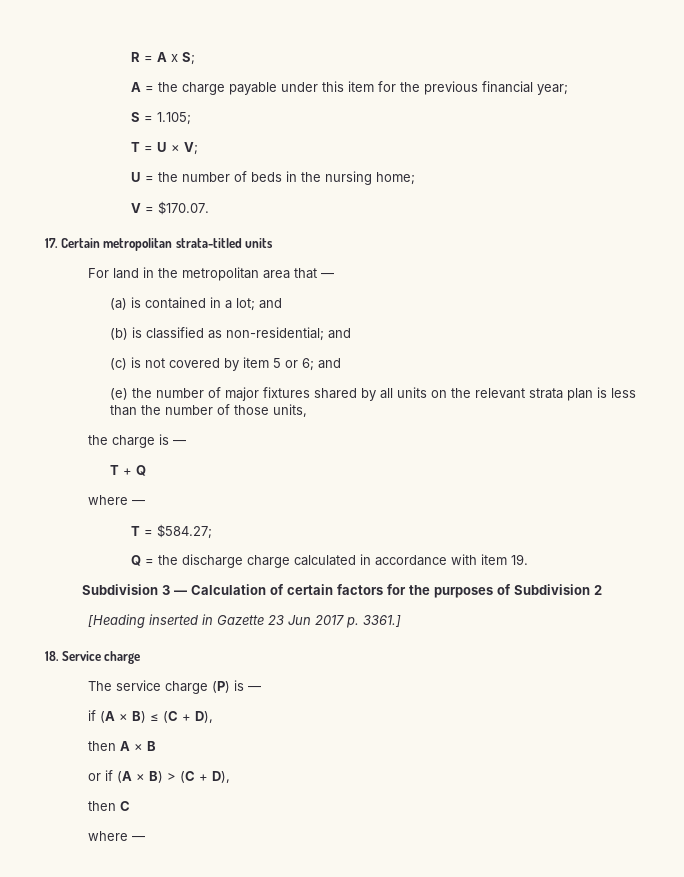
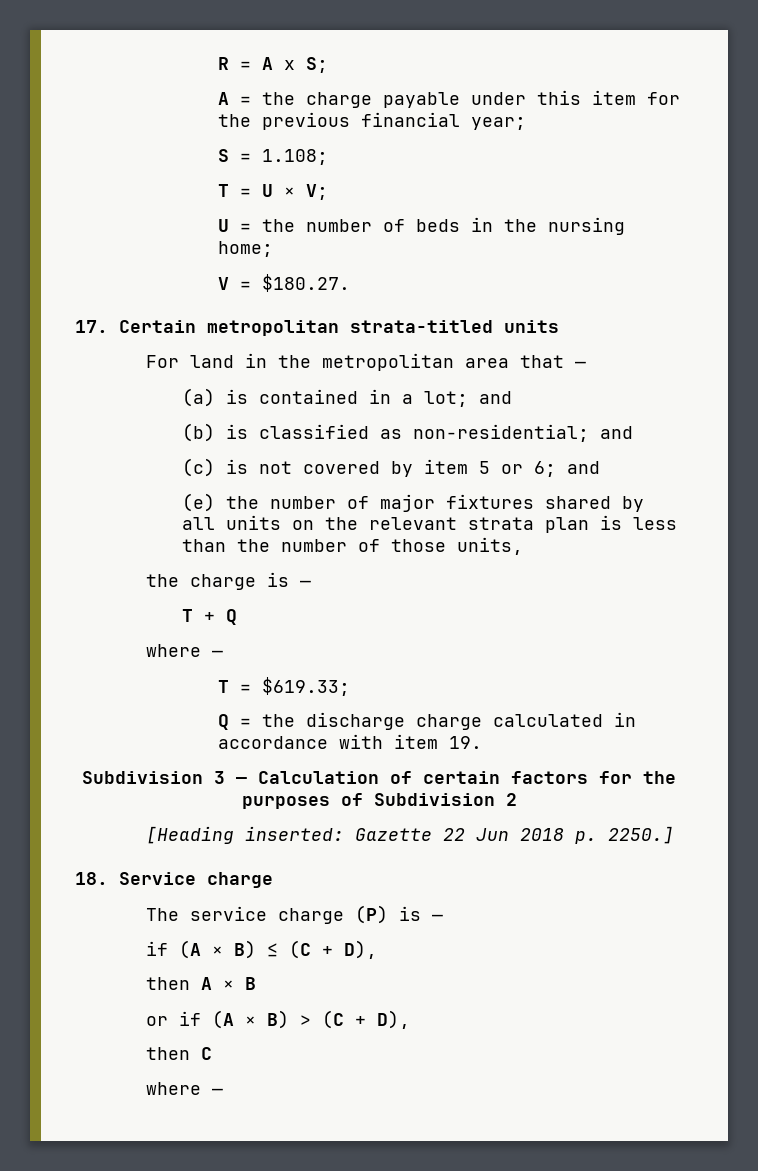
- S = 1.105;
+ S = 1.108;
- V = $170.07.
+ V = $180.27.
- T = $584.27;
+ T = $619.33;
- [Heading inserted in Gazette 23 Jun 2017 p. 3361.]
+ [Heading inserted: Gazette 22 Jun 2018 p. 2250.]

